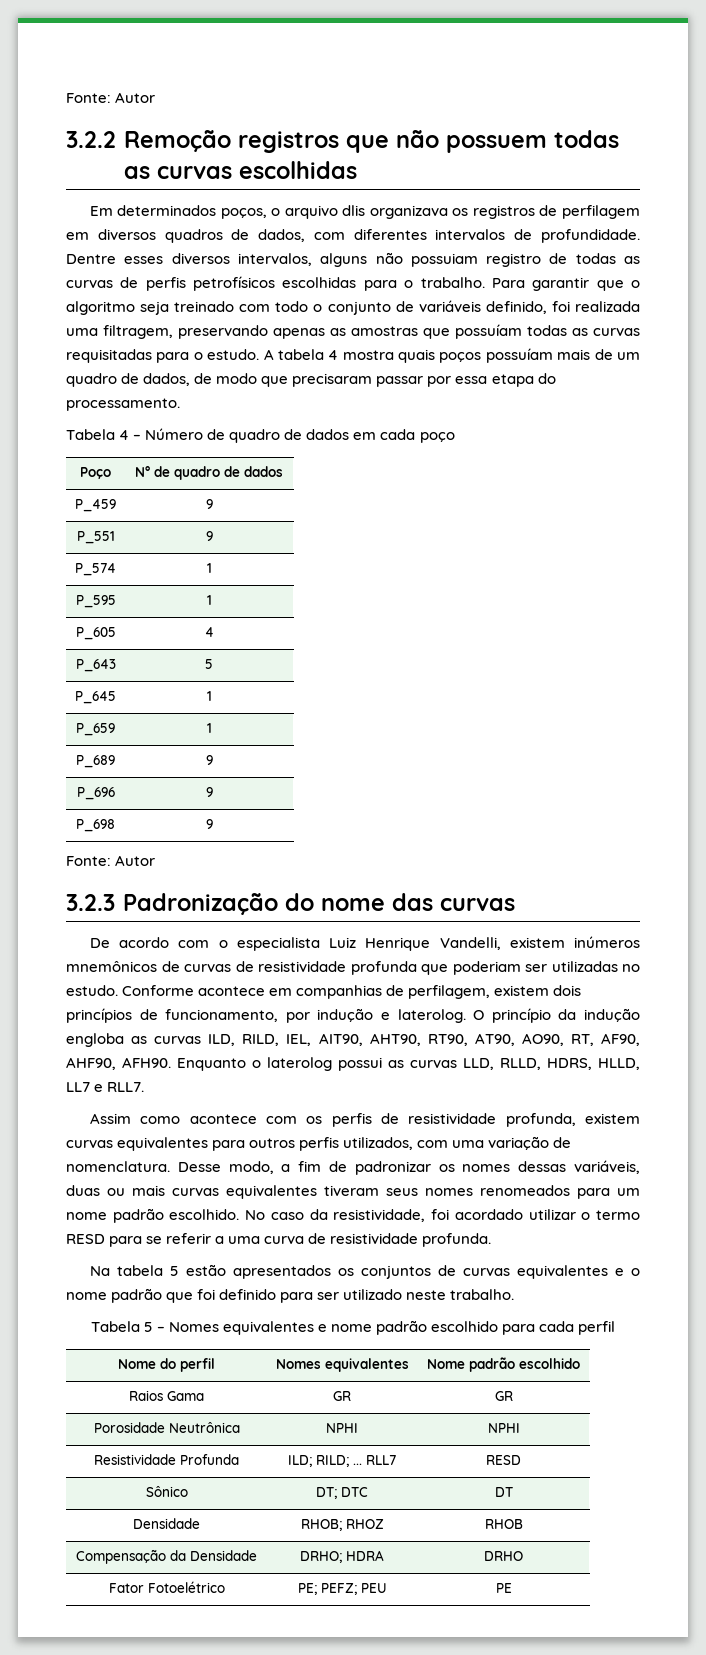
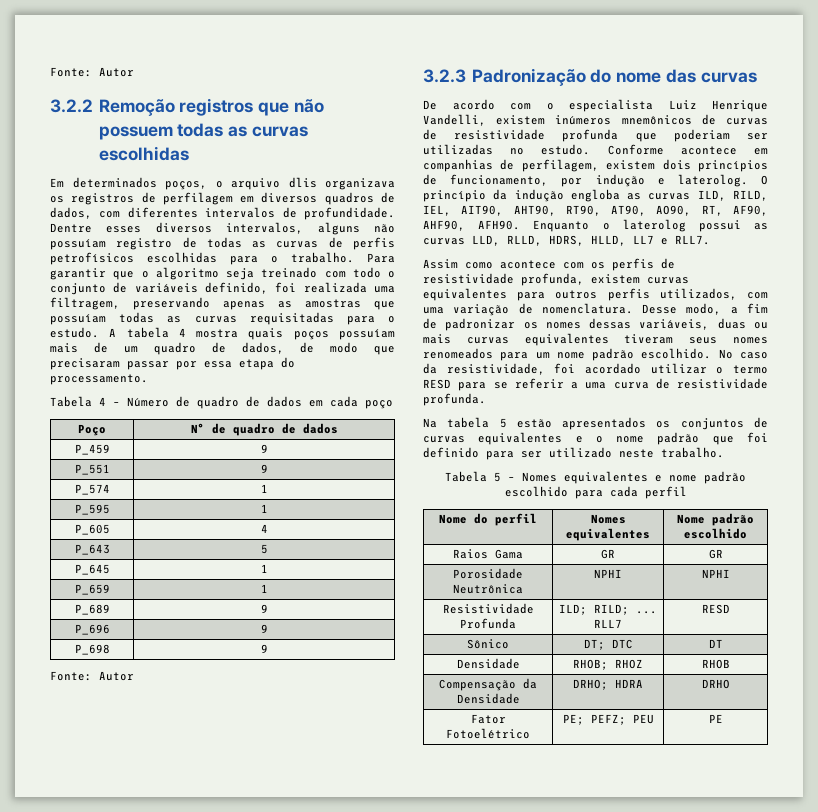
- Dentre esses diversos intervalos, alguns não possuiam registro de todas as curvas de perfis petrofísicos escolhidas para o trabalho.
+ Dentre esses diversos intervalos, alguns não possuíam registro de todas as curvas de perfis petrofísicos escolhidas para o trabalho.

